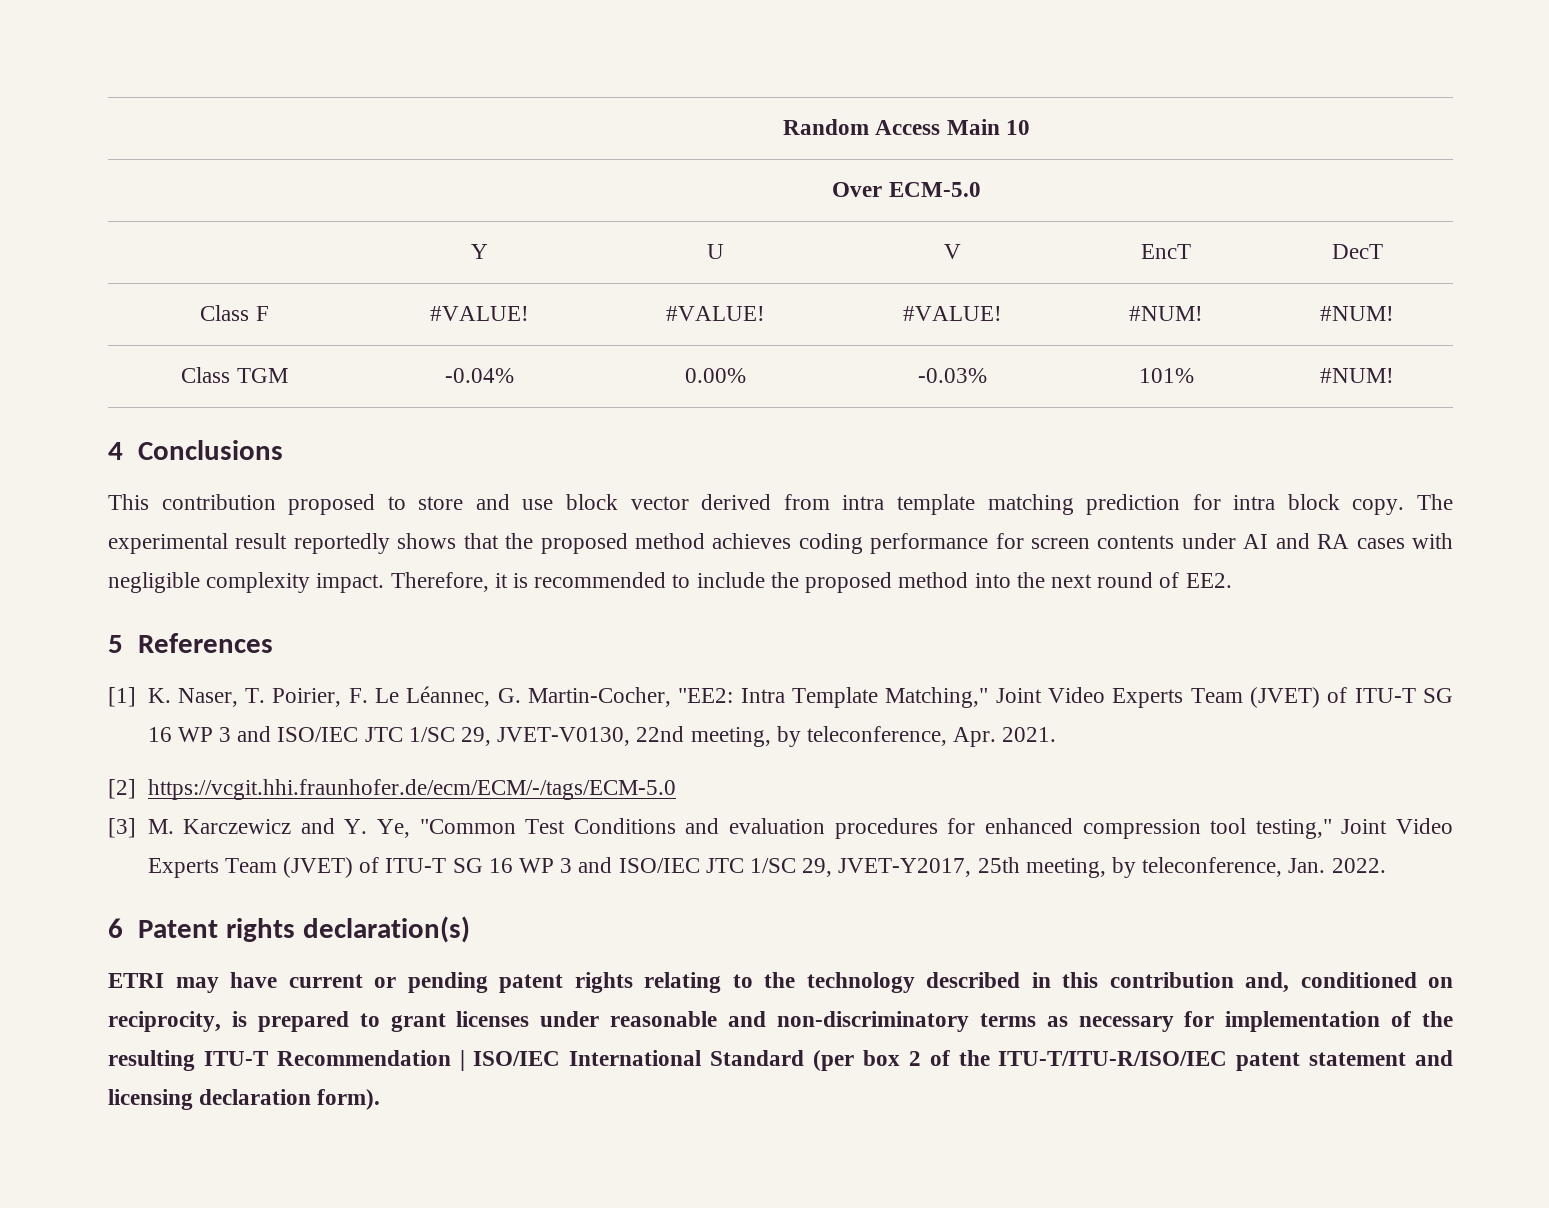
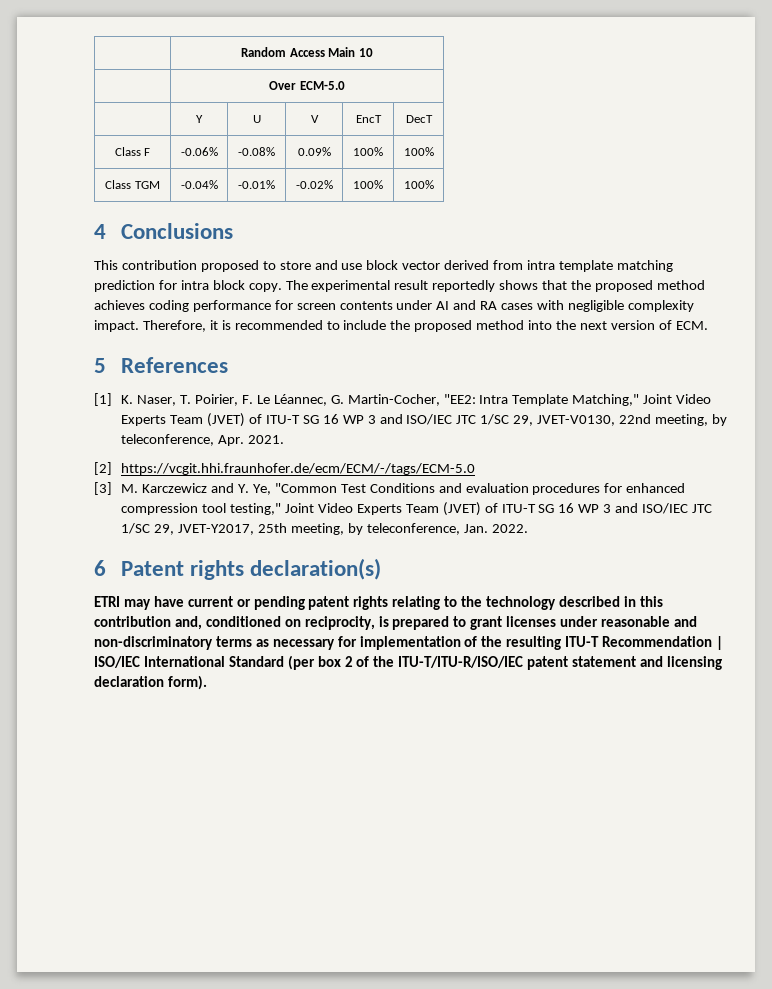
- Class F | #VALUE! | #VALUE! | #VALUE! | #NUM! | #NUM!
+ Class F | -0.06% | -0.08% | 0.09% | 100% | 100%
- Class TGM | -0.04% | 0.00% | -0.03% | 101% | #NUM!
+ Class TGM | -0.04% | -0.01% | -0.02% | 100% | 100%
- Therefore, it is recommended to include the proposed method into the next round of EE2.
+ Therefore, it is recommended to include the proposed method into the next version of ECM.

